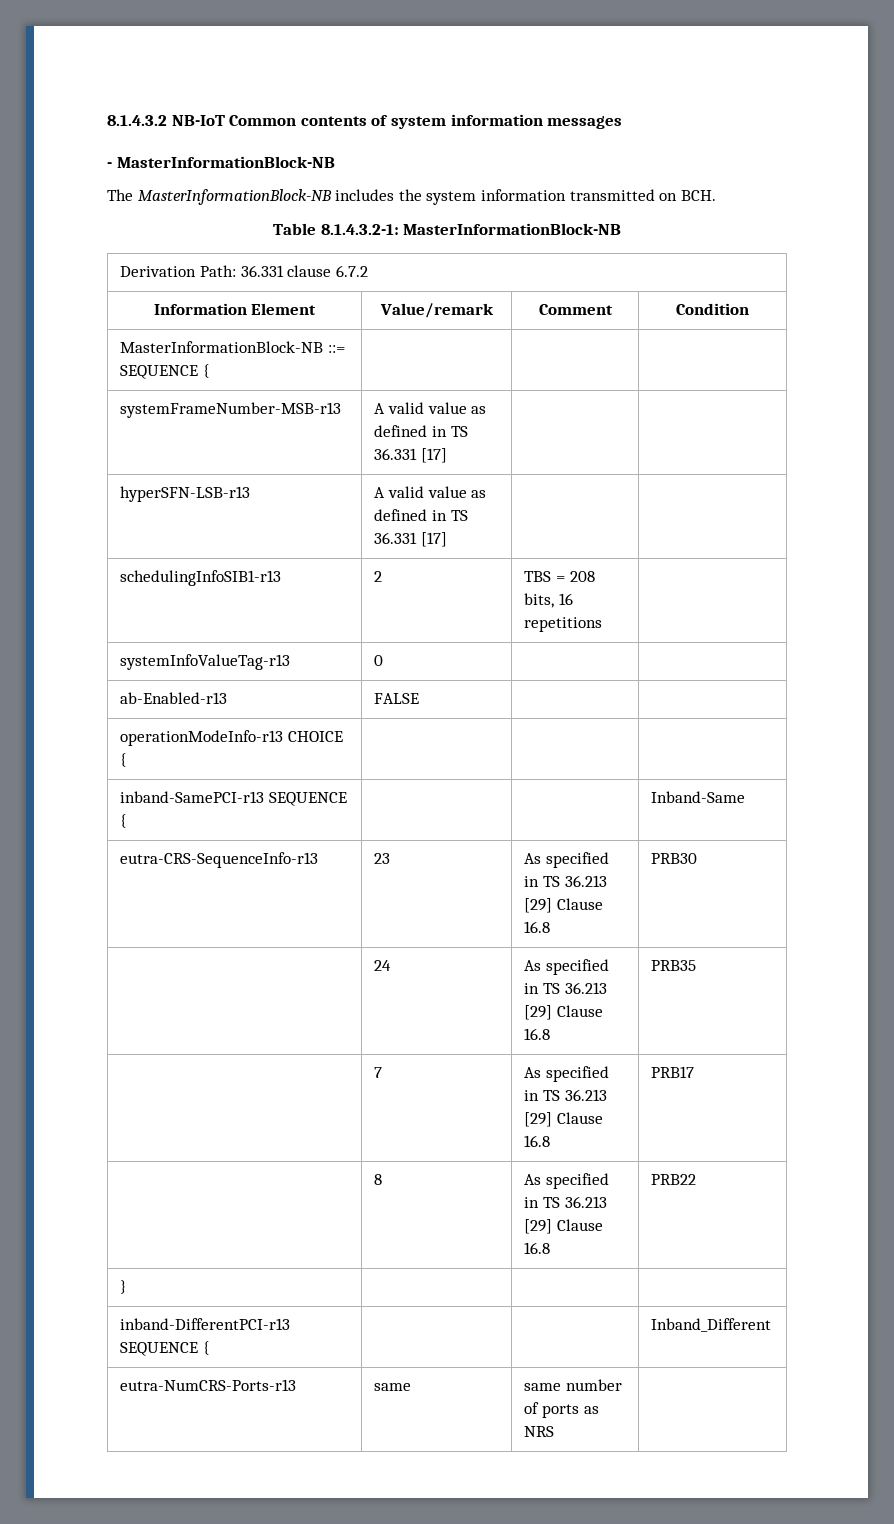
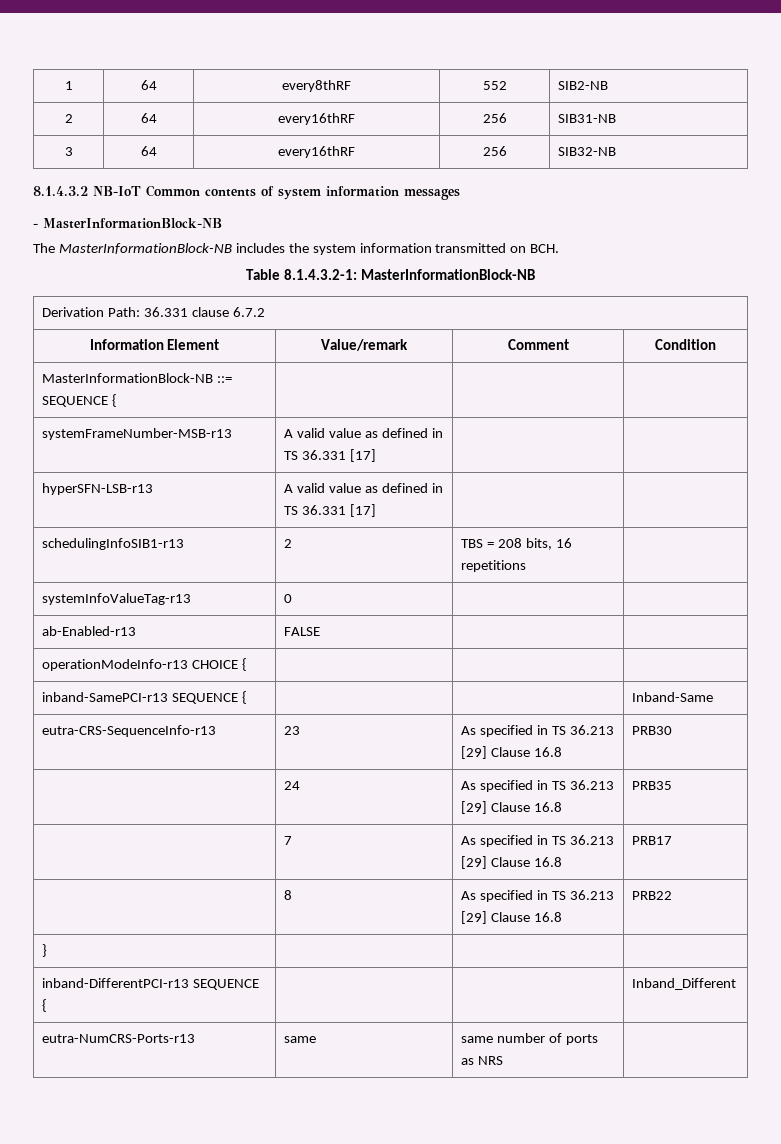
+ 1 | 64 | every8thRF | 552 | SIB2-NB
+ 2 | 64 | every16thRF | 256 | SIB31-NB
+ 3 | 64 | every16thRF | 256 | SIB32-NB

